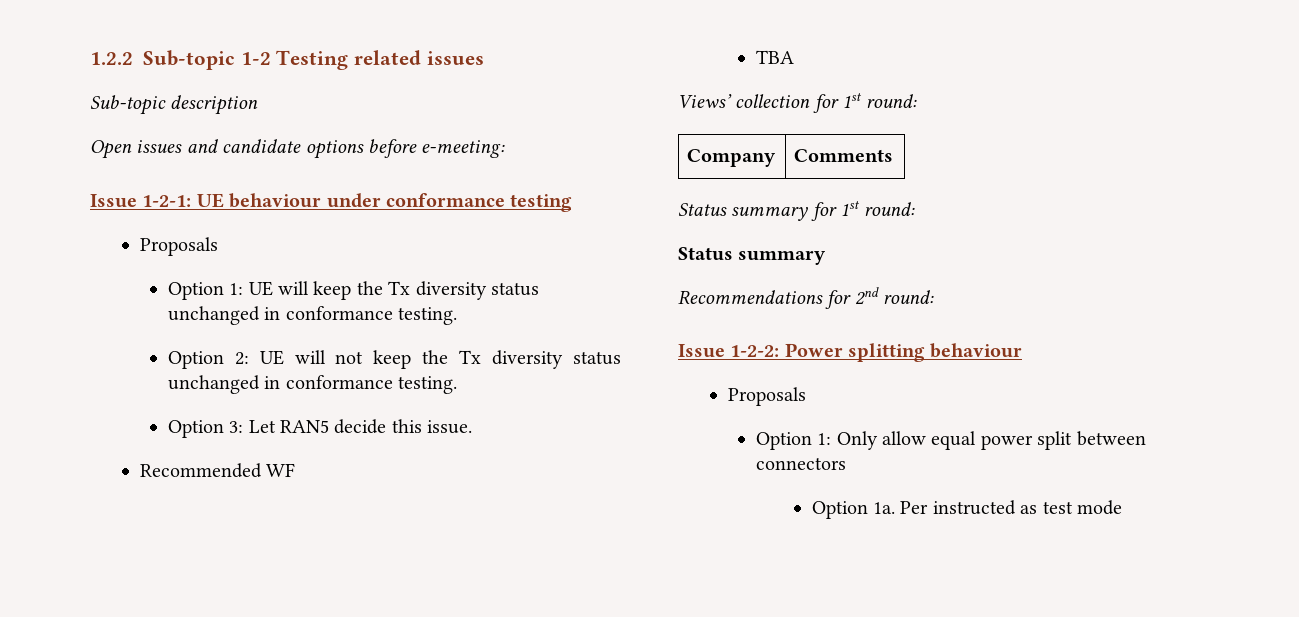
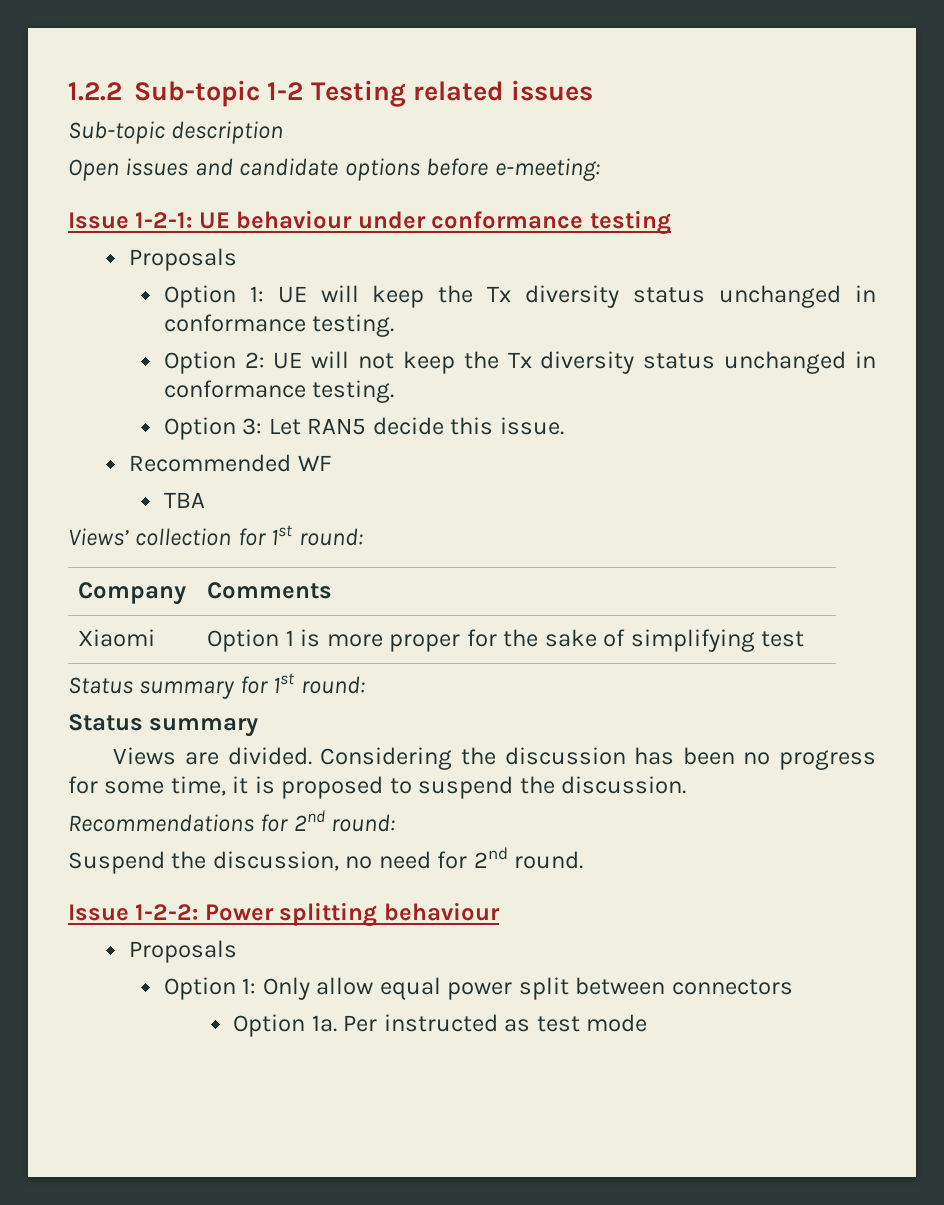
+ Xiaomi | Option 1 is more proper for the sake of simplifying test
+ Views are divided. Considering the discussion has been no progress for some time, it is proposed to suspend the discussion.
  Recommendations for 2nd round:
+ Suspend the discussion, no need for 2nd round.

